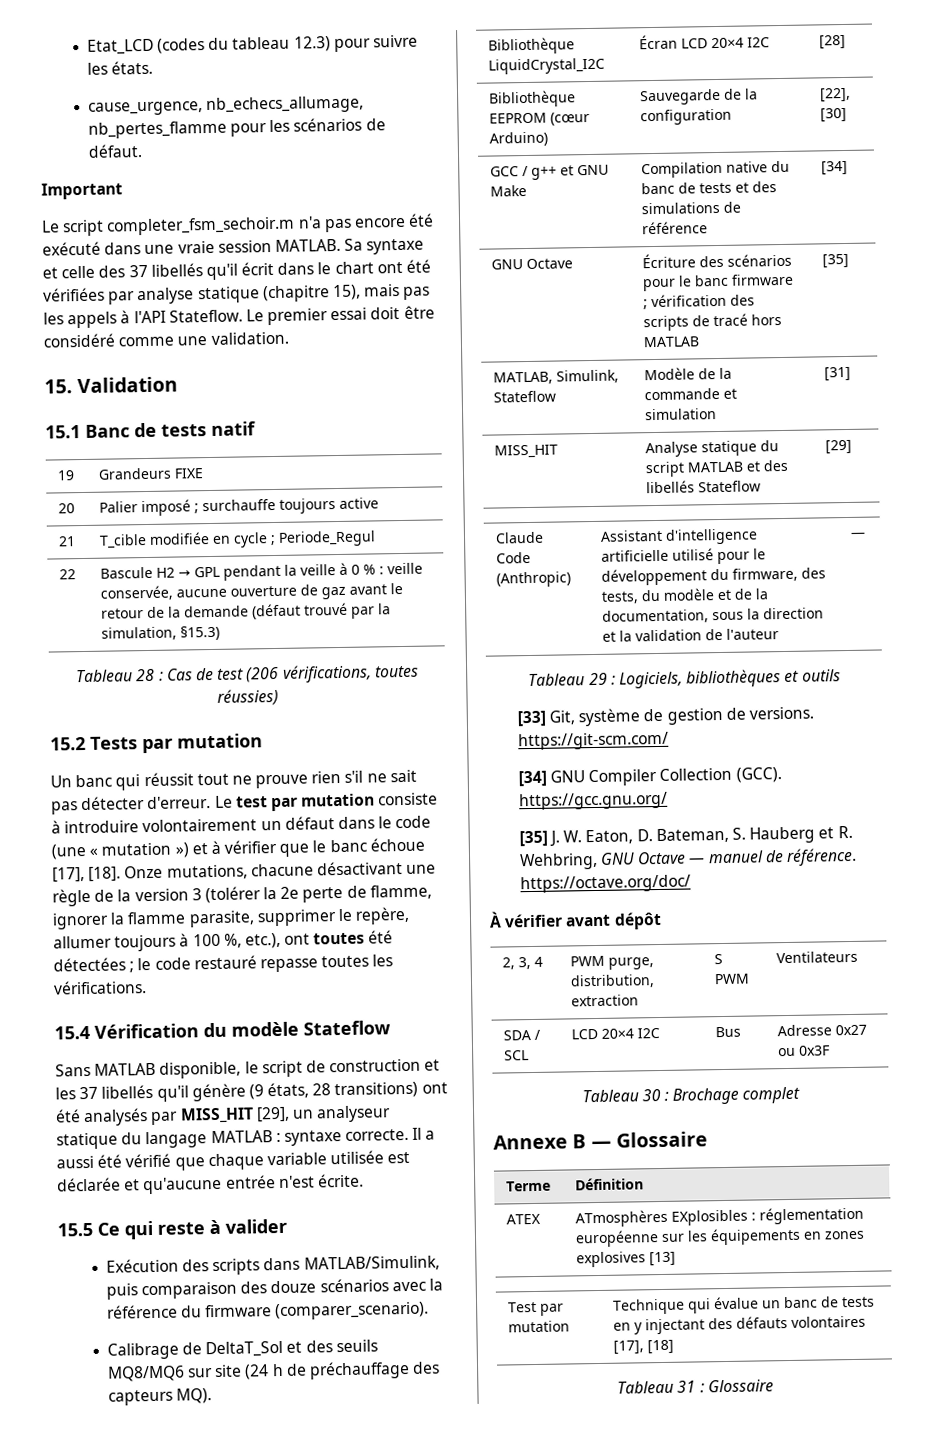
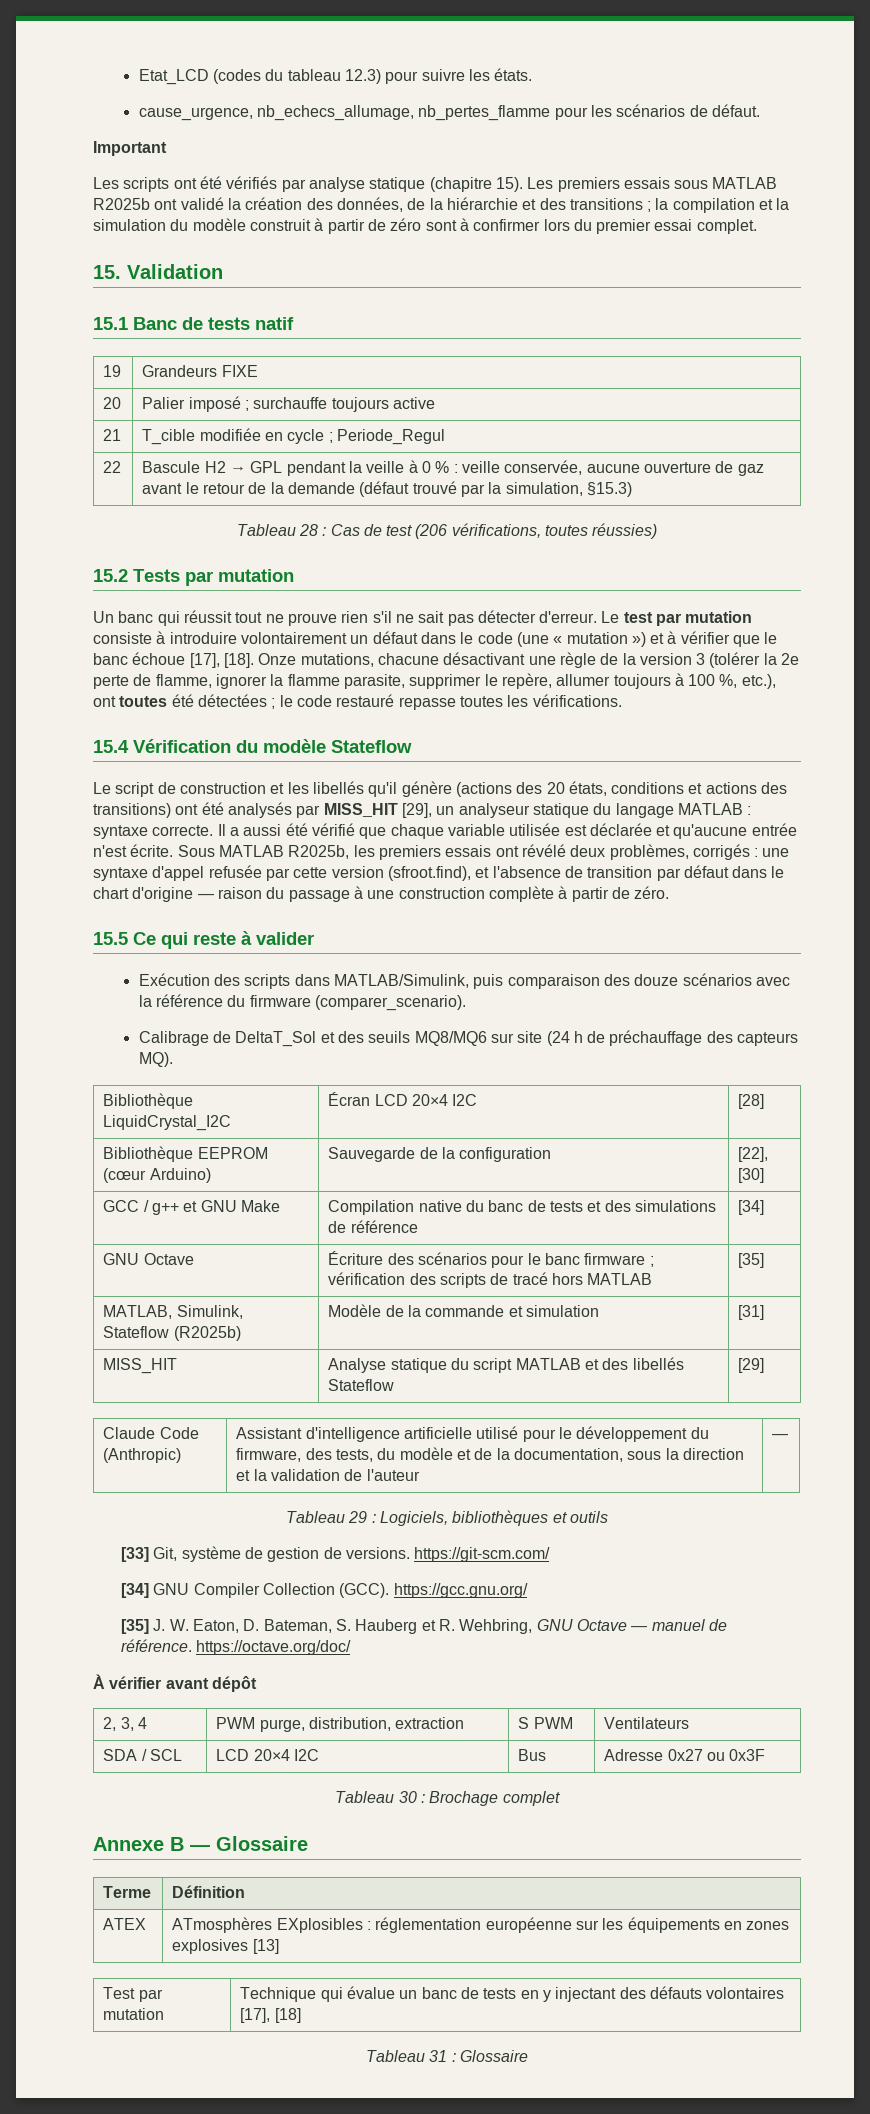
- Le script completer_fsm_sechoir.m n'a pas encore été exécuté dans une vraie session MATLAB. Sa syntaxe et celle des 37 libellés qu'il écrit dans le chart ont été vérifiées par analyse statique (chapitre 15), mais pas les appels à l'API Stateflow. Le premier essai doit être considéré comme une validation.
+ Les scripts ont été vérifiés par analyse statique (chapitre 15). Les premiers essais sous MATLAB R2025b ont validé la création des données, de la hiérarchie et des transitions ; la compilation et la simulation du modèle construit à partir de zéro sont à confirmer lors du premier essai complet.
- Sans MATLAB disponible, le script de construction et les 37 libellés qu'il génère (9 états, 28 transitions) ont été analysés par MISS_HIT [29], un analyseur statique du langage MATLAB : syntaxe correcte.
+ Le script de construction et les libellés qu'il génère (actions des 20 états, conditions et actions des transitions) ont été analysés par MISS_HIT [29], un analyseur statique du langage MATLAB : syntaxe correcte.
+ Sous MATLAB R2025b, les premiers essais ont révélé deux problèmes, corrigés : une syntaxe d'appel refusée par cette version (sfroot.find), et l'absence de transition par défaut dans le chart d'origine — raison du passage à une construction complète à partir de zéro.
- MATLAB, Simulink, Stateflow | Modèle de la commande et simulation | [31]
+ MATLAB, Simulink, Stateflow (R2025b) | Modèle de la commande et simulation | [31]

